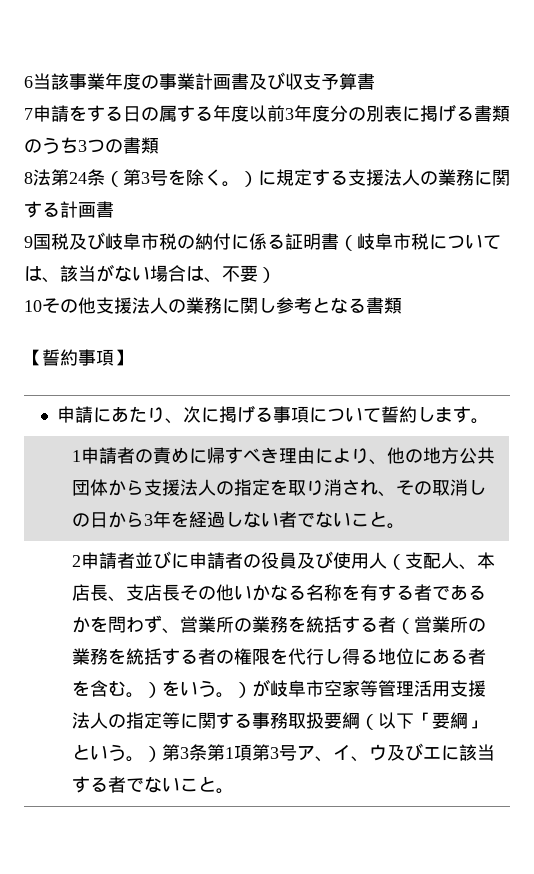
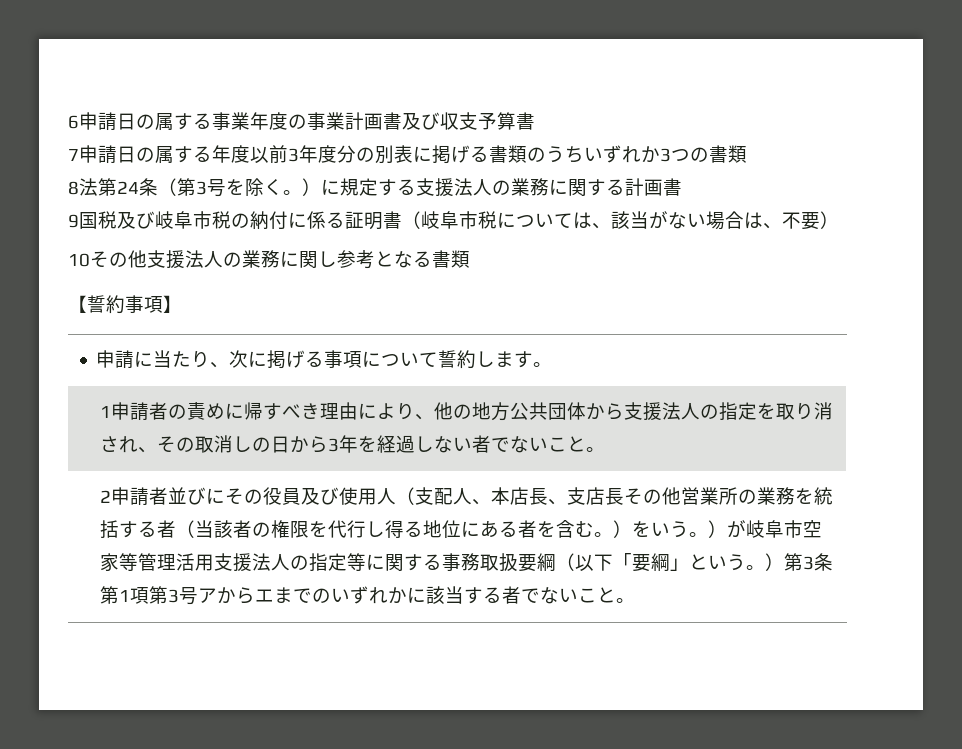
- 6当該事業年度の事業計画書及び収支予算書
+ 6申請日の属する事業年度の事業計画書及び収支予算書
- 7申請をする日の属する年度以前3年度分の別表に掲げる書類のうち3つの書類
+ 7申請日の属する年度以前3年度分の別表に掲げる書類のうちいずれか3つの書類
- 申請にあたり、次に掲げる事項について誓約します。
+ 申請に当たり、次に掲げる事項について誓約します。
- 2申請者並びに申請者の役員及び使用人（支配人、本店長、支店長その他いかなる名称を有する者であるかを問わず、営業所の業務を統括する者（営業所の業務を統括する者の権限を代行し得る地位にある者を含む。）をいう。）が岐阜市空家等管理活用支援法人の指定等に関する事務取扱要綱（以下「要綱」という。）第3条第1項第3号ア、イ、ウ及びエに該当する者でないこと。
+ 2申請者並びにその役員及び使用人（支配人、本店長、支店長その他営業所の業務を統括する者（当該者の権限を代行し得る地位にある者を含む。）をいう。）が岐阜市空家等管理活用支援法人の指定等に関する事務取扱要綱（以下「要綱」という。）第3条第1項第3号アからエまでのいずれかに該当する者でないこと。

